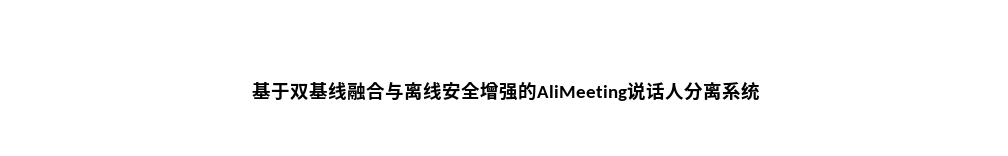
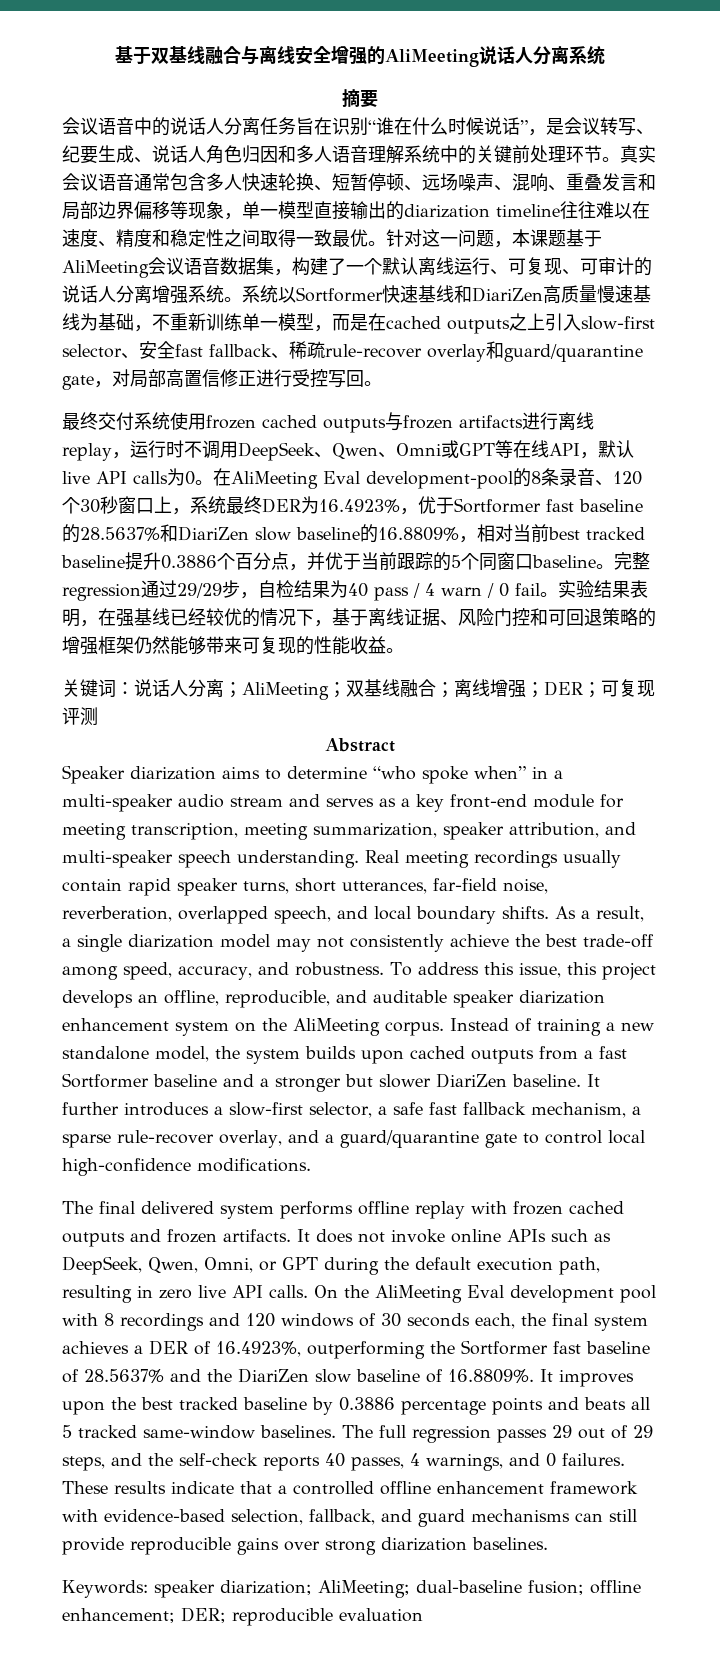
+ 摘要
+ 会议语音中的说话人分离任务旨在识别“谁在什么时候说话”，是会议转写、纪要生成、说话人角色归因和多人语音理解系统中的关键前处理环节。真实会议语音通常包含多人快速轮换、短暂停顿、远场噪声、混响、重叠发言和局部边界偏移等现象，单一模型直接输出的diarization timeline往往难以在速度、精度和稳定性之间取得一致最优。针对这一问题，本课题基于AliMeeting会议语音数据集，构建了一个默认离线运行、可复现、可审计的说话人分离增强系统。系统以Sortformer快速基线和DiariZen高质量慢速基线为基础，不重新训练单一模型，而是在cached outputs之上引入slow-first selector、安全fast fallback、稀疏rule-recover overlay和guard/quarantine gate，对局部高置信修正进行受控写回。
+ 最终交付系统使用frozen cached outputs与frozen artifacts进行离线replay，运行时不调用DeepSeek、Qwen、Omni或GPT等在线API，默认live API calls为0。在AliMeeting Eval development-pool的8条录音、120个30秒窗口上，系统最终DER为16.4923%，优于Sortformer fast baseline的28.5637%和DiariZen slow baseline的16.8809%，相对当前best tracked baseline提升0.3886个百分点，并优于当前跟踪的5个同窗口baseline。完整regression通过29/29步，自检结果为40 pass / 4 warn / 0 fail。实验结果表明，在强基线已经较优的情况下，基于离线证据、风险门控和可回退策略的增强框架仍然能够带来可复现的性能收益。
+ 关键词：说话人分离；AliMeeting；双基线融合；离线增强；DER；可复现评测
+ Abstract
+ Speaker diarization aims to determine “who spoke when” in a multi-speaker audio stream and serves as a key front-end module for meeting transcription, meeting summarization, speaker attribution, and multi-speaker speech understanding. Real meeting recordings usually contain rapid speaker turns, short utterances, far-field noise, reverberation, overlapped speech, and local boundary shifts. As a result, a single diarization model may not consistently achieve the best trade-off among speed, accuracy, and robustness. To address this issue, this project develops an offline, reproducible, and auditable speaker diarization enhancement system on the AliMeeting corpus. Instead of training a new standalone model, the system builds upon cached outputs from a fast Sortformer baseline and a stronger but slower DiariZen baseline. It further introduces a slow-first selector, a safe fast fallback mechanism, a sparse rule-recover overlay, and a guard/quarantine gate to control local high-confidence modifications.
+ The final delivered system performs offline replay with frozen cached outputs and frozen artifacts. It does not invoke online APIs such as DeepSeek, Qwen, Omni, or GPT during the default execution path, resulting in zero live API calls. On the AliMeeting Eval development pool with 8 recordings and 120 windows of 30 seconds each, the final system achieves a DER of 16.4923%, outperforming the Sortformer fast baseline of 28.5637% and the DiariZen slow baseline of 16.8809%. It improves upon the best tracked baseline by 0.3886 percentage points and beats all 5 tracked same-window baselines. The full regression passes 29 out of 29 steps, and the self-check reports 40 passes, 4 warnings, and 0 failures. These results indicate that a controlled offline enhancement framework with evidence-based selection, fallback, and guard mechanisms can still provide reproducible gains over strong diarization baselines.
+ Keywords: speaker diarization; AliMeeting; dual-baseline fusion; offline enhancement; DER; reproducible evaluation

